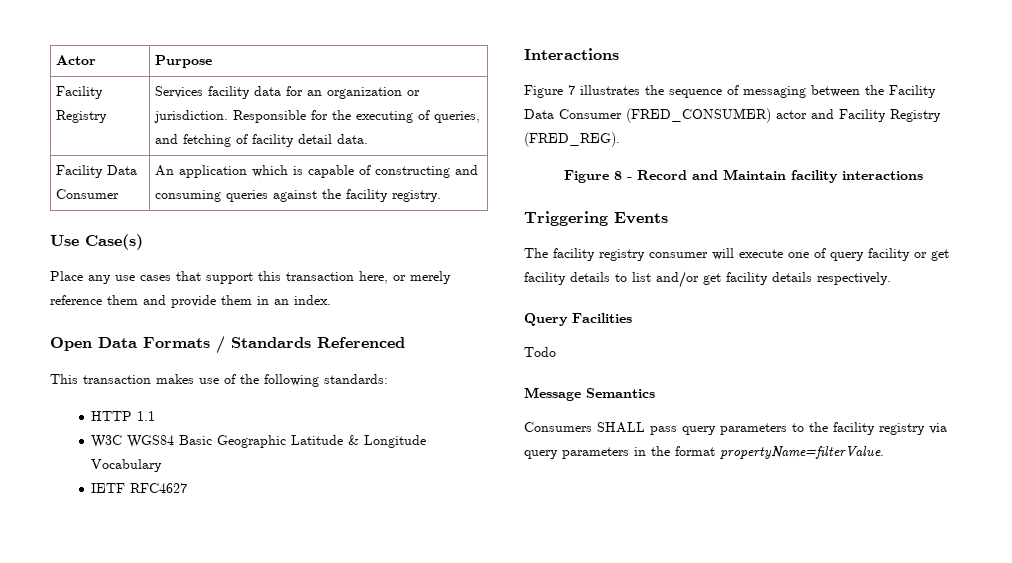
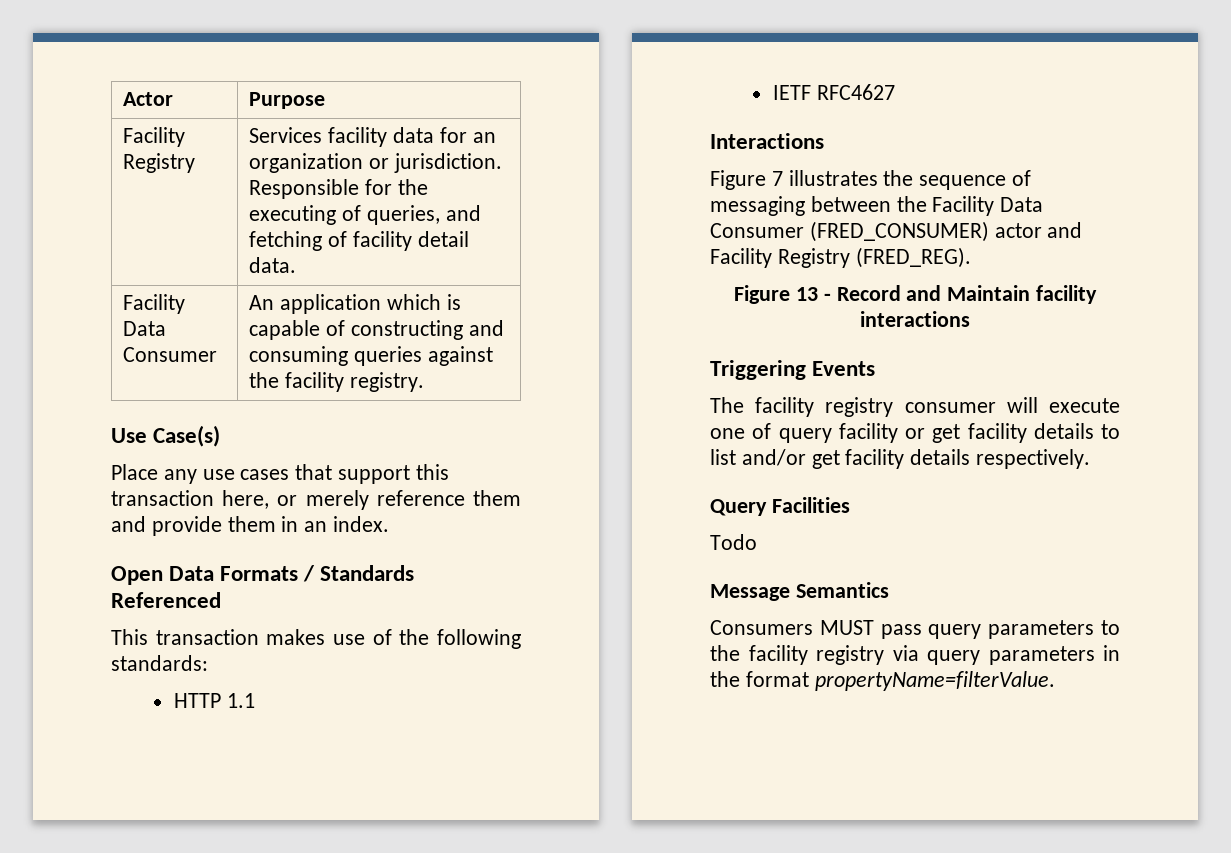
- W3C WGS84 Basic Geographic Latitude & Longitude Vocabulary
- Figure 8 - Record and Maintain facility interactions
+ Figure 13 - Record and Maintain facility interactions
- Consumers SHALL pass query parameters to the facility registry via query parameters in the format propertyName=filterValue.
+ Consumers MUST pass query parameters to the facility registry via query parameters in the format propertyName=filterValue.

